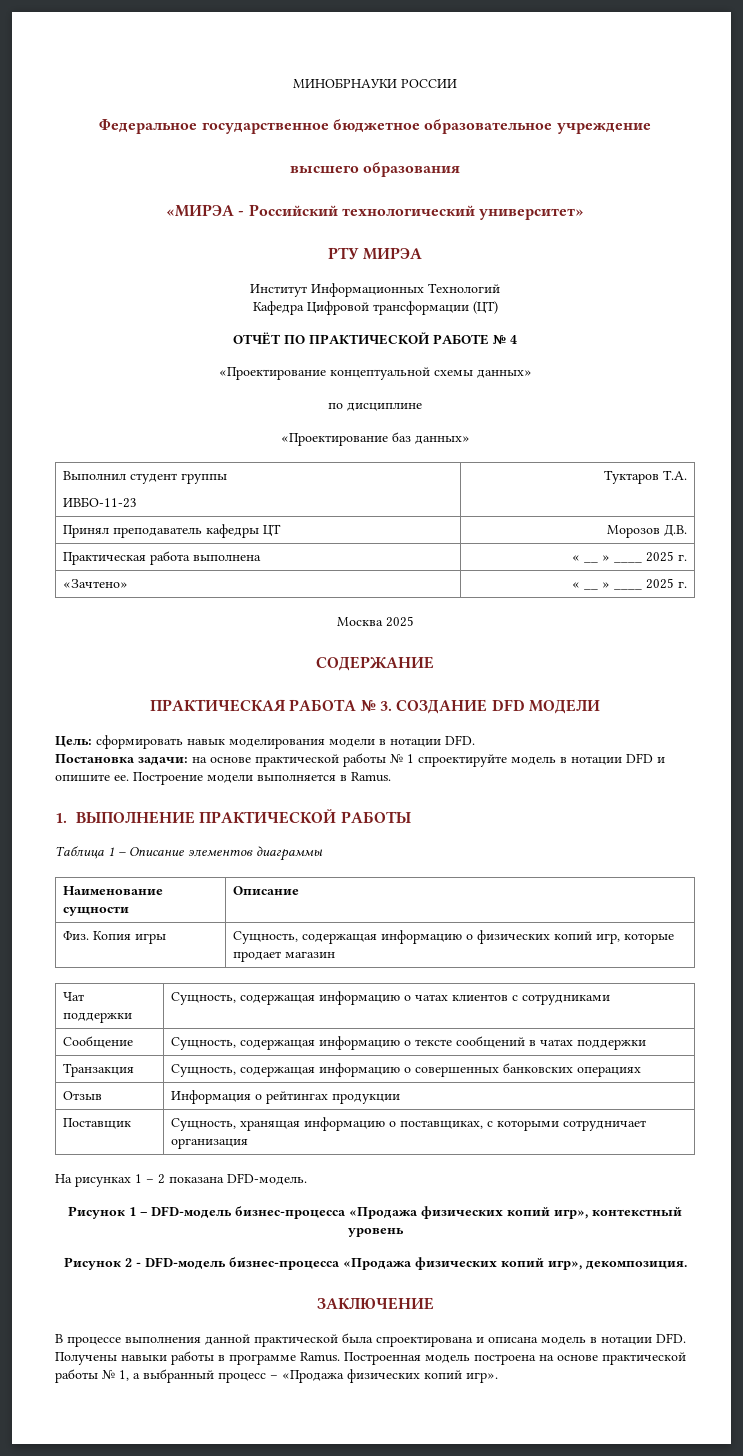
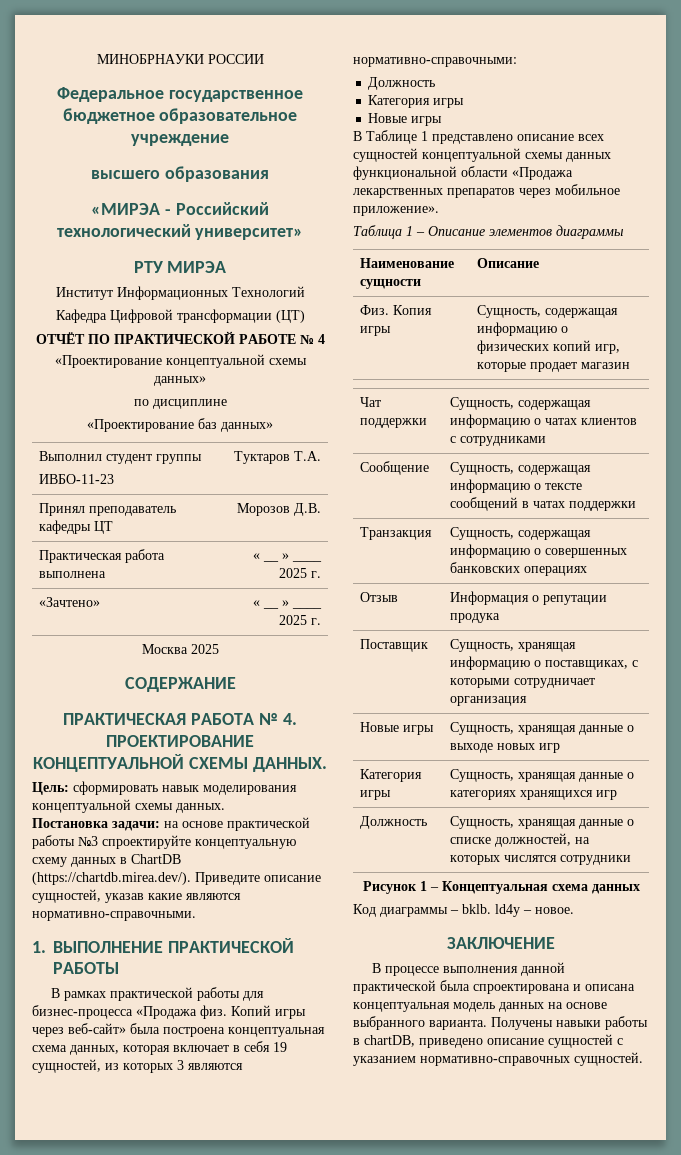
- ПРАКТИЧЕСКАЯ РАБОТА № 3. СОЗДАНИЕ DFD МОДЕЛИ
+ ПРАКТИЧЕСКАЯ РАБОТА № 4. ПРОЕКТИРОВАНИЕ КОНЦЕПТУАЛЬНОЙ СХЕМЫ ДАННЫХ.
- Цель: сформировать навык моделирования модели в нотации DFD.
+ Цель: сформировать навык моделирования концептуальной схемы данных.
- Постановка задачи: на основе практической работы № 1 спроектируйте модель в нотации DFD и опишите ее. Построение модели выполняется в Ramus.
+ Постановка задачи: на основе практической работы №3 спроектируйте концептуальную схему данных в ChartDB (https://chartdb.mirea.dev/). Приведите описание сущностей, указав какие являются нормативно-справочными.
  1. ВЫПОЛНЕНИЕ ПРАКТИЧЕСКОЙ РАБОТЫ
+ В рамках практической работы для бизнес-процесса «Продажа физ. Копий игры через веб-сайт» была построена концептуальная схема данных, которая включает в себя 19 сущностей, из которых 3 являются нормативно-справочными:
+ Должность
+ Категория игры
+ Новые игры
+ В Таблице 1 представлено описание всех сущностей концептуальной схемы данных функциональной области «Продажа лекарственных препаратов через мобильное приложение».
- Отзыв | Информация о рейтингах продукции
+ Отзыв | Информация о репутации продука
- На рисунках 1 – 2 показана DFD-модель.
- Рисунок 1 – DFD-модель бизнес-процесса «Продажа физических копий игр», контекстный уровень
- Рисунок 2 - DFD-модель бизнес-процесса «Продажа физических копий игр», декомпозиция.
+ Новые игры | Сущность, хранящая данные о выходе новых игр
+ Категория игры | Сущность, хранящая данные о категориях хранящихся игр
+ Должность | Сущность, хранящая данные о списке должностей, на которых числятся сотрудники
+ Рисунок 1 – Концептуальная схема данных
+ Код диаграммы – bklb. ld4y – новое.
- В процессе выполнения данной практической была спроектирована и описана модель в нотации DFD. Получены навыки работы в программе Ramus. Построенная модель построена на основе практической работы № 1, а выбранный процесс – «Продажа физических копий игр».
+ В процессе выполнения данной практической была спроектирована и описана концептуальная модель данных на основе выбранного варианта. Получены навыки работы в chartDB, приведено описание сущностей с указанием нормативно-справочных сущностей.

